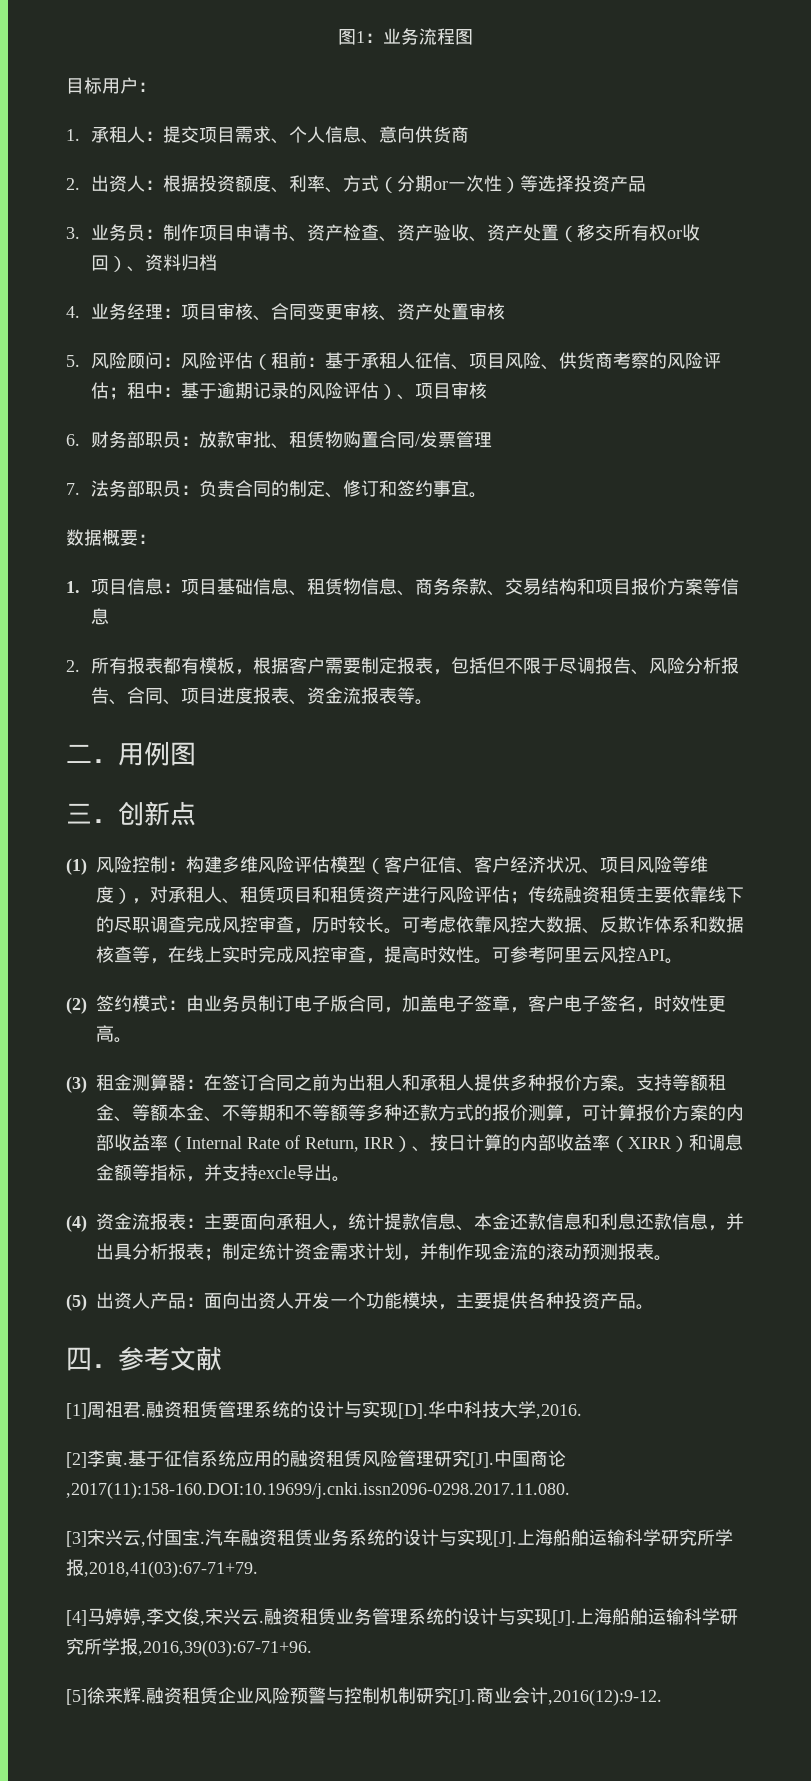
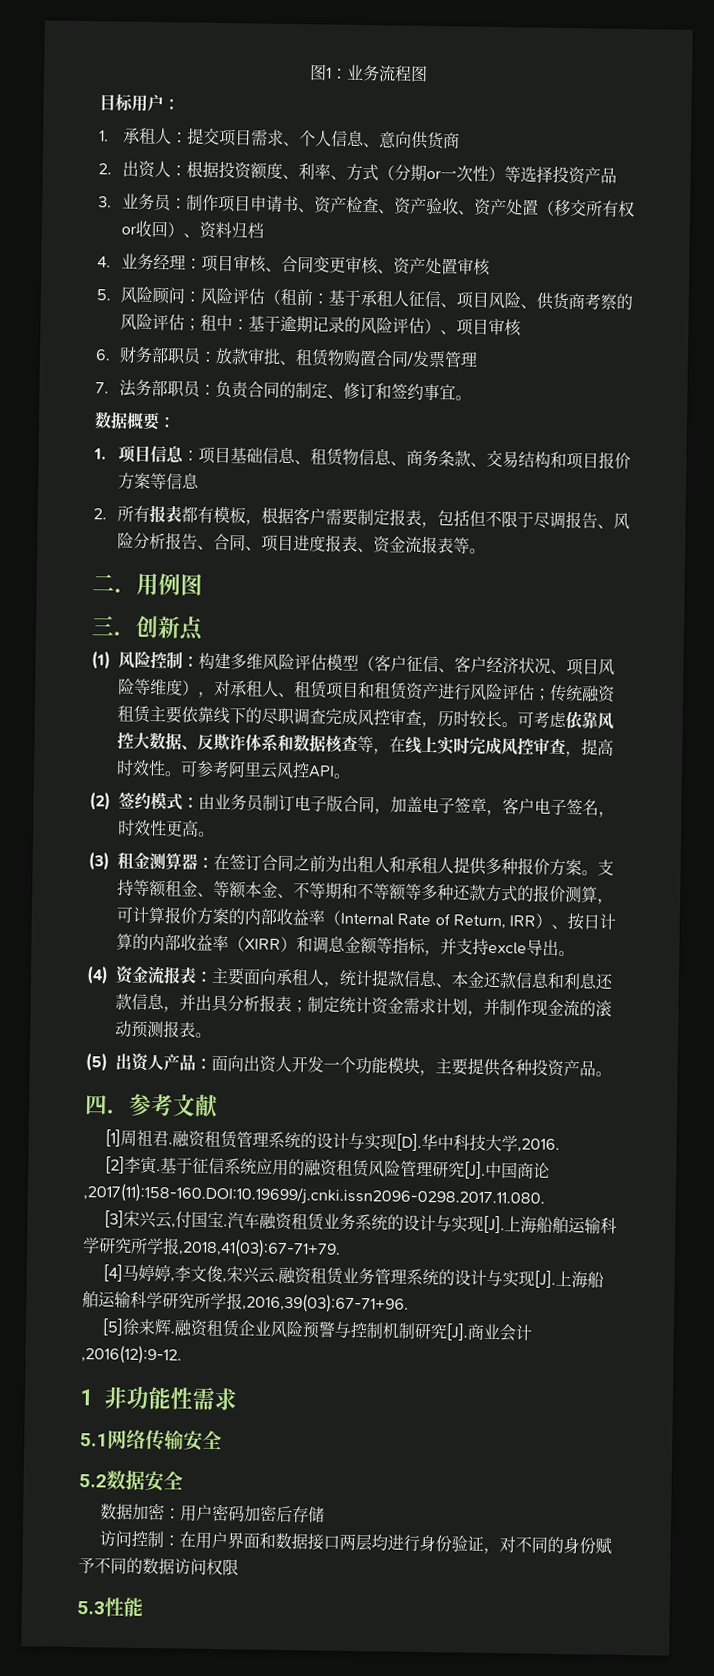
+ 1非功能性需求
+ 5.1网络传输安全
+ 5.2数据安全
+ 数据加密：用户密码加密后存储
+ 访问控制：在用户界面和数据接口两层均进行身份验证，对不同的身份赋予不同的数据访问权限
+ 5.3性能

